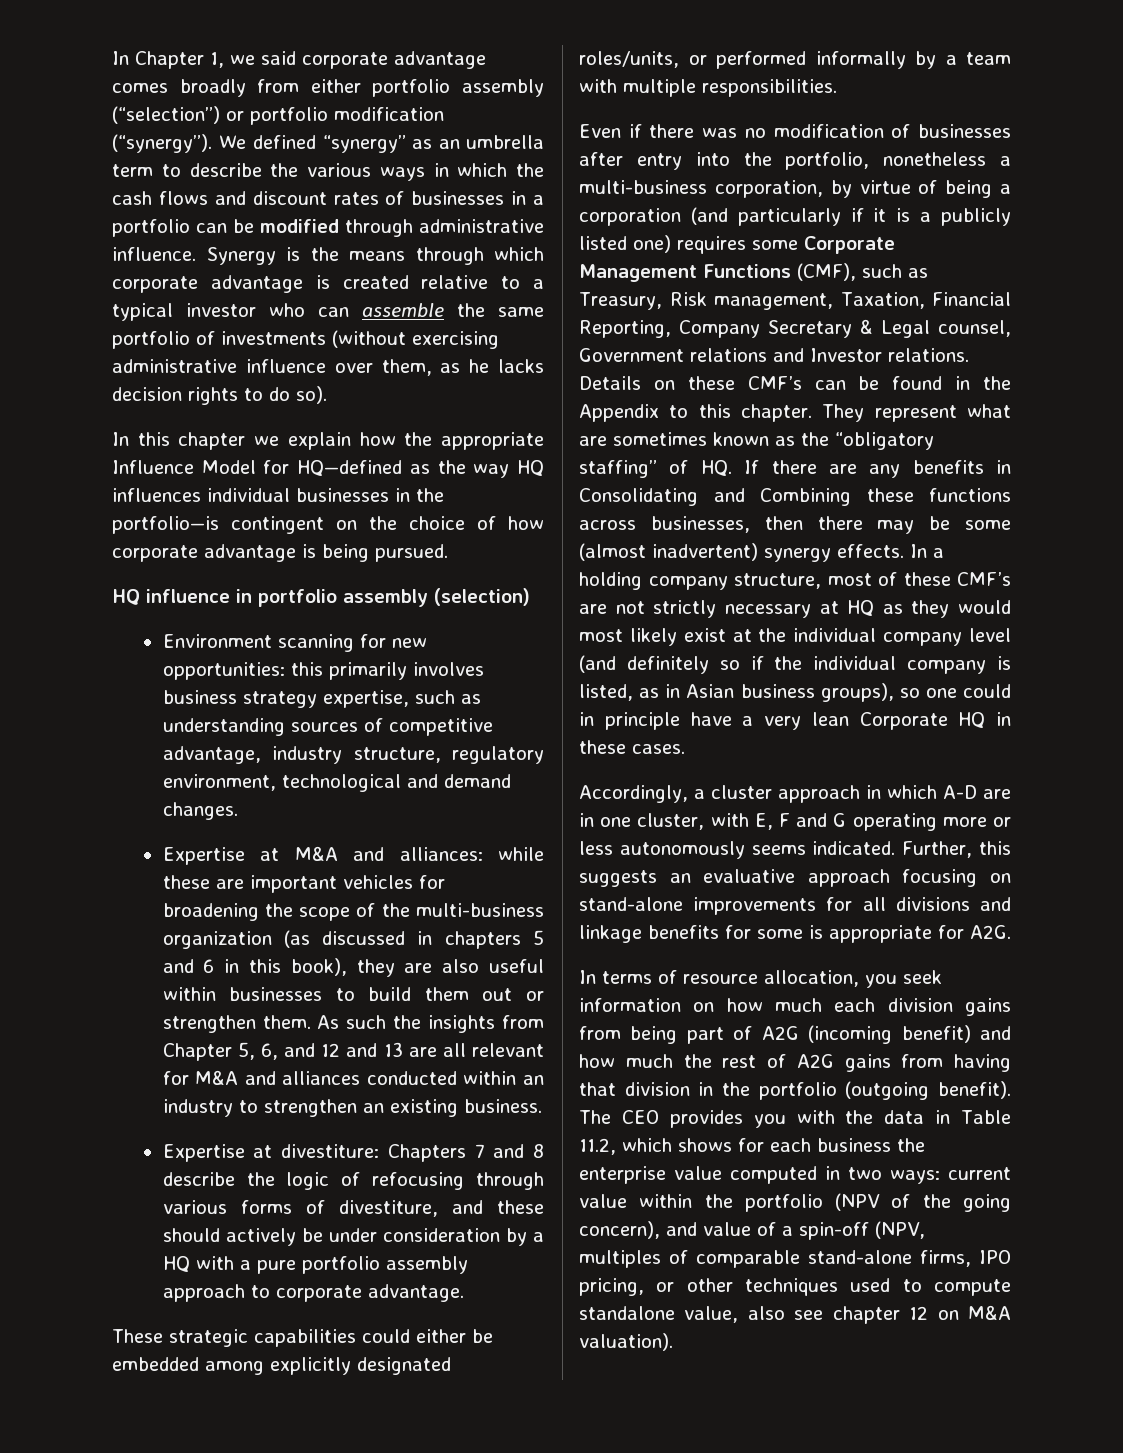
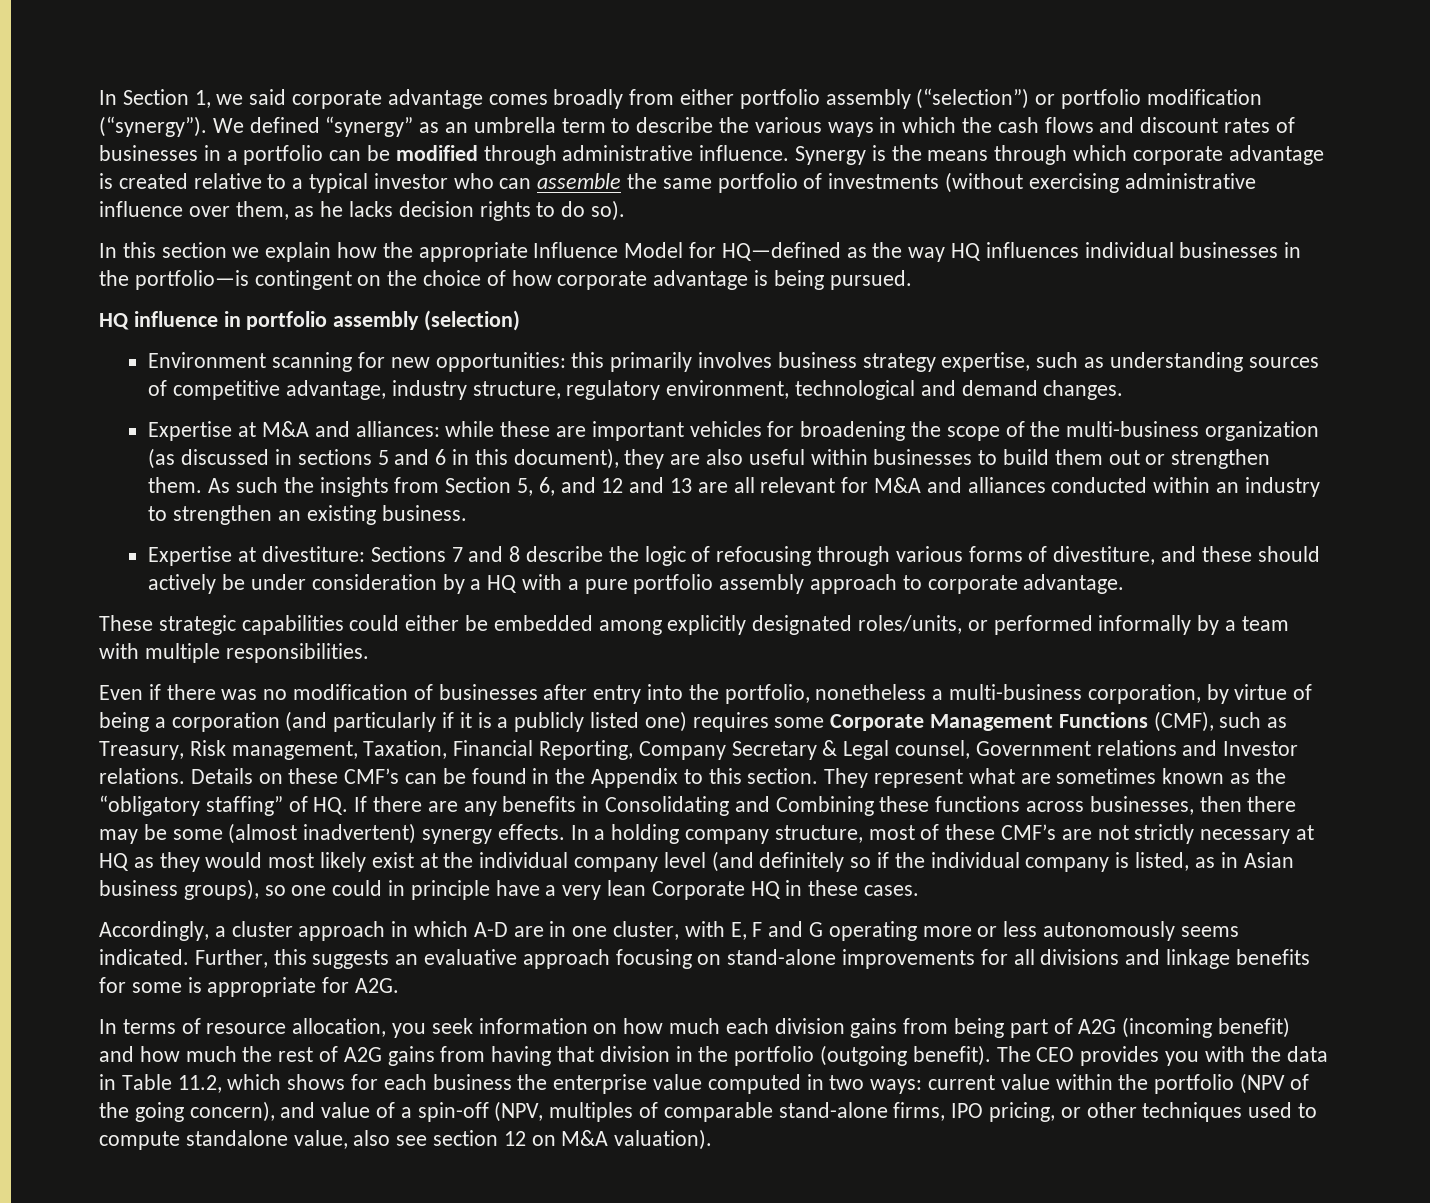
- In Chapter 1, we said corporate advantage comes broadly from either portfolio assembly (“selection”) or portfolio modification (“synergy”).
+ In Section 1, we said corporate advantage comes broadly from either portfolio assembly (“selection”) or portfolio modification (“synergy”).
- In this chapter we explain how the appropriate Influence Model for HQ—defined as the way HQ influences individual businesses in the portfolio—is contingent on the choice of how corporate advantage is being pursued.
+ In this section we explain how the appropriate Influence Model for HQ—defined as the way HQ influences individual businesses in the portfolio—is contingent on the choice of how corporate advantage is being pursued.
- Expertise at M&A and alliances: while these are important vehicles for broadening the scope of the multi-business organization (as discussed in chapters 5 and 6 in this book), they are also useful within businesses to build them out or strengthen them.
+ Expertise at M&A and alliances: while these are important vehicles for broadening the scope of the multi-business organization (as discussed in sections 5 and 6 in this document), they are also useful within businesses to build them out or strengthen them.
- As such the insights from Chapter 5, 6, and 12 and 13 are all relevant for M&A and alliances conducted within an industry to strengthen an existing business.
+ As such the insights from Section 5, 6, and 12 and 13 are all relevant for M&A and alliances conducted within an industry to strengthen an existing business.
- Expertise at divestiture: Chapters 7 and 8 describe the logic of refocusing through various forms of divestiture, and these should actively be under consideration by a HQ with a pure portfolio assembly approach to corporate advantage.
+ Expertise at divestiture: Sections 7 and 8 describe the logic of refocusing through various forms of divestiture, and these should actively be under consideration by a HQ with a pure portfolio assembly approach to corporate advantage.
- Details on these CMF’s can be found in the Appendix to this chapter.
+ Details on these CMF’s can be found in the Appendix to this section.
- The CEO provides you with the data in Table 11.2, which shows for each business the enterprise value computed in two ways: current value within the portfolio (NPV of the going concern), and value of a spin-off (NPV, multiples of comparable stand-alone firms, IPO pricing, or other techniques used to compute standalone value, also see chapter 12 on M&A valuation).
+ The CEO provides you with the data in Table 11.2, which shows for each business the enterprise value computed in two ways: current value within the portfolio (NPV of the going concern), and value of a spin-off (NPV, multiples of comparable stand-alone firms, IPO pricing, or other techniques used to compute standalone value, also see section 12 on M&A valuation).

